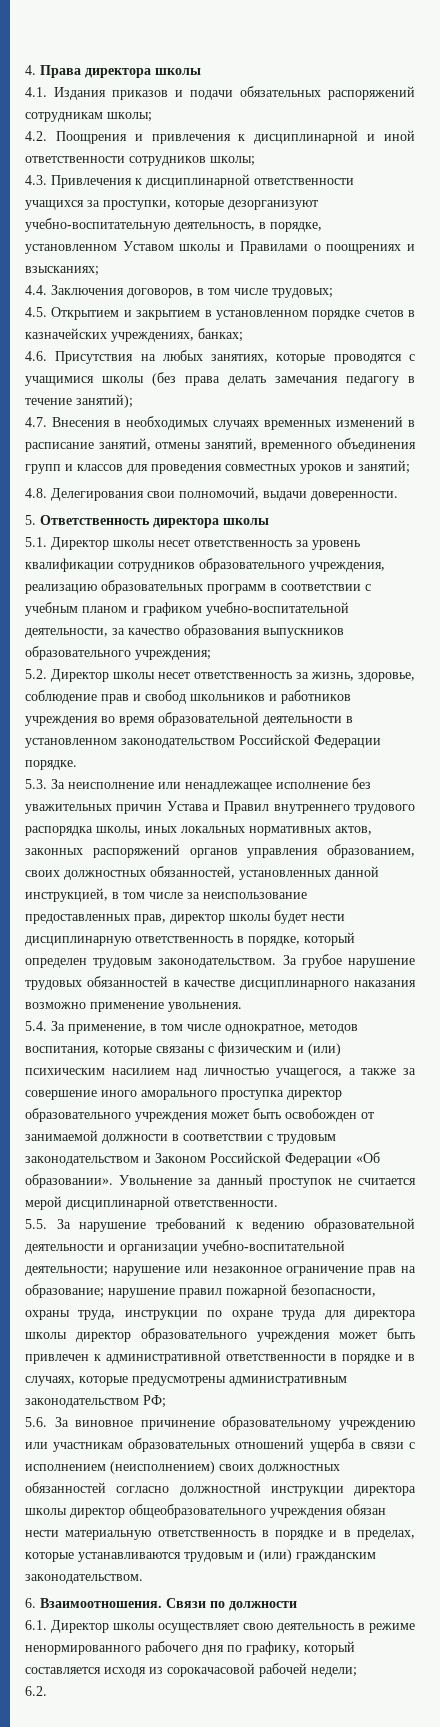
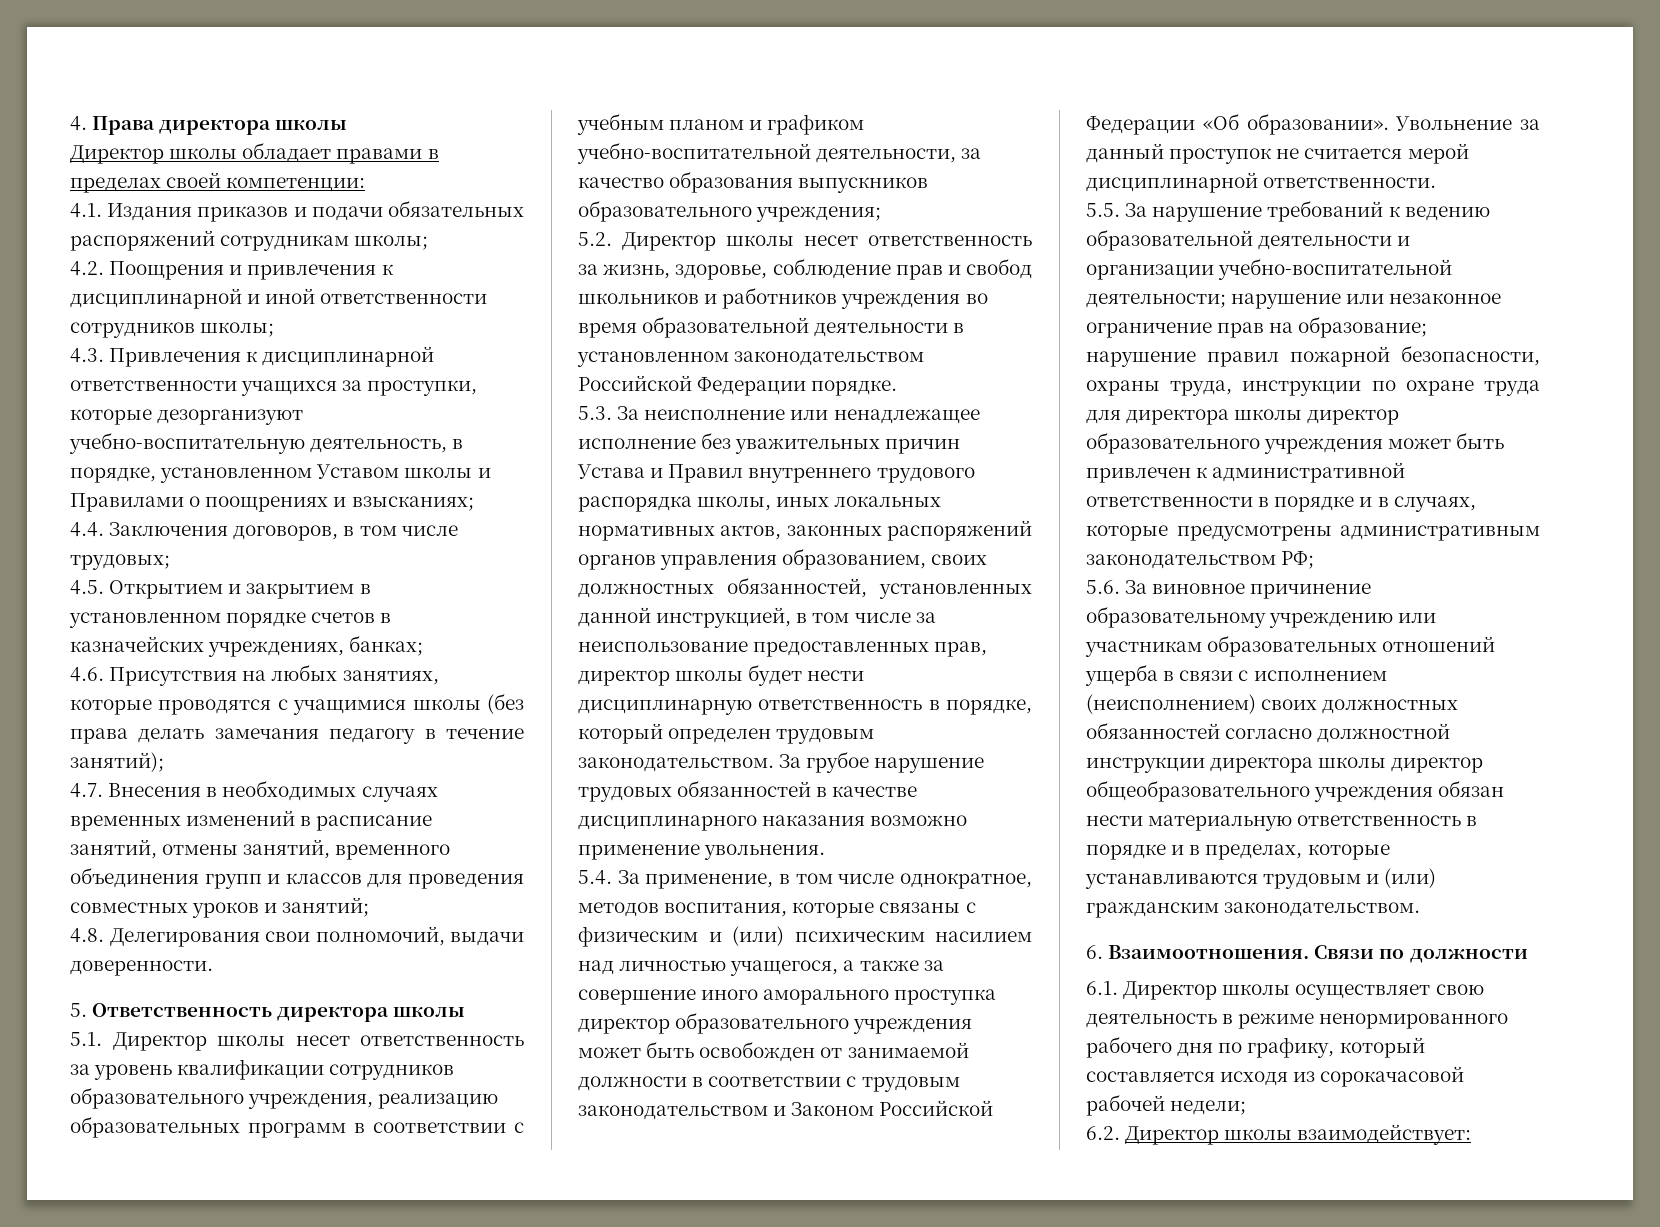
+ Директор школы обладает правами в пределах своей компетенции:
- 6.2.
+ 6.2. Директор школы взаимодействует:

